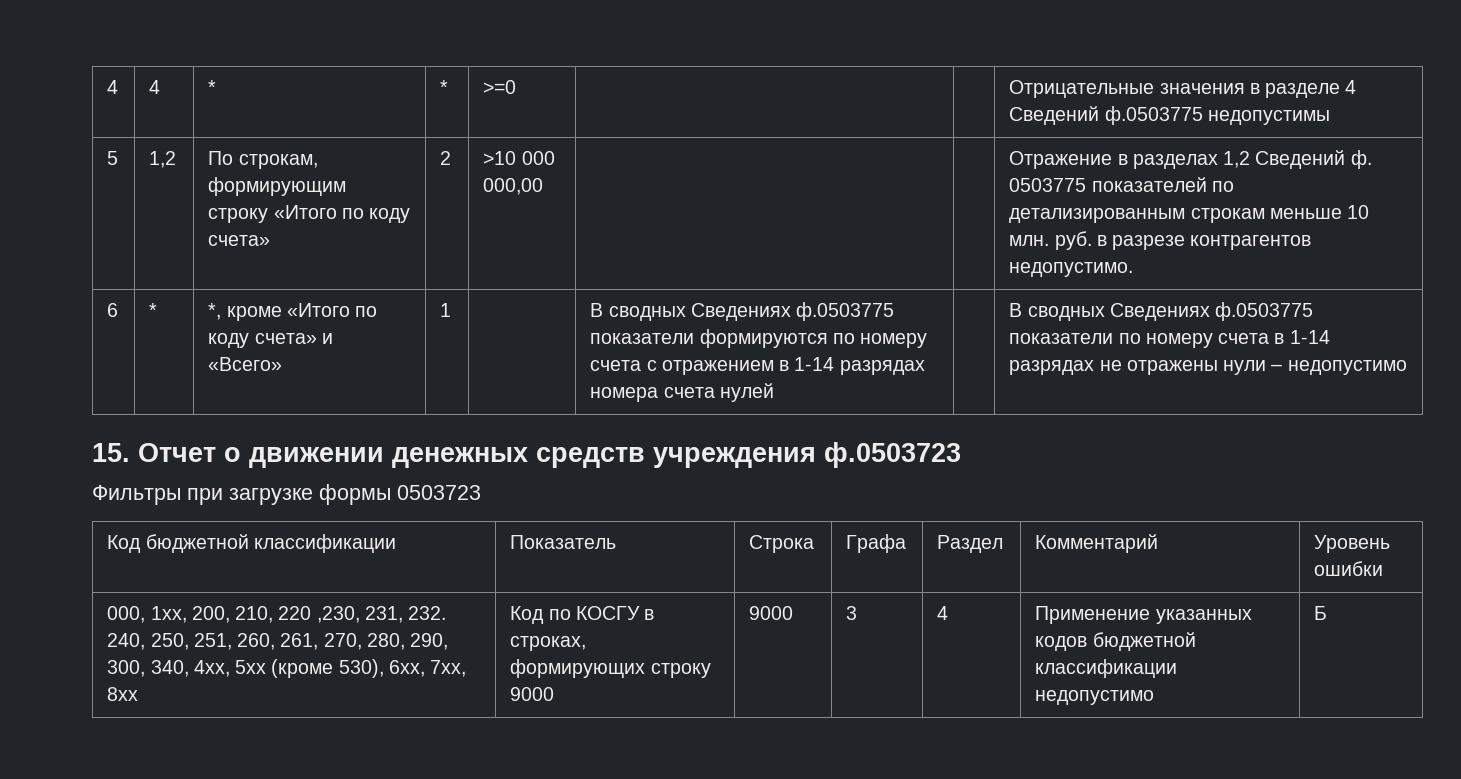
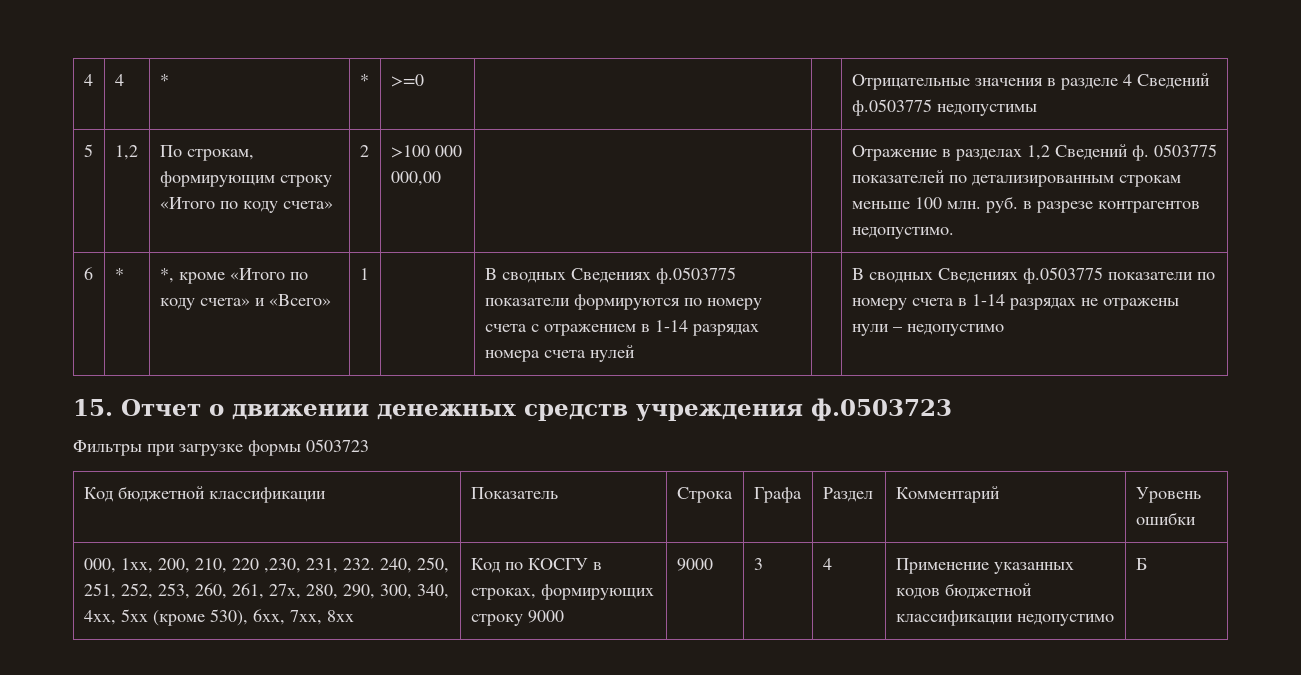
- 5 | 1,2 | По строкам, формирующим строку «Итого по коду счета» | 2 | >10 000 000,00 | | | Отражение в разделах 1,2 Сведений ф. 0503775 показателей по детализированным строкам меньше 10 млн. руб. в разрезе контрагентов недопустимо.
+ 5 | 1,2 | По строкам, формирующим строку «Итого по коду счета» | 2 | >100 000 000,00 | | | Отражение в разделах 1,2 Сведений ф. 0503775 показателей по детализированным строкам меньше 100 млн. руб. в разрезе контрагентов недопустимо.
- 000, 1хх, 200, 210, 220 ,230, 231, 232. 240, 250, 251, 260, 261, 270, 280, 290, 300, 340, 4хх, 5хх (кроме 530), 6хх, 7хх, 8хх
+ 000, 1хх, 200, 210, 220 ,230, 231, 232. 240, 250, 251, 252, 253, 260, 261, 27х, 280, 290, 300, 340, 4хх, 5хх (кроме 530), 6хх, 7хх, 8хх

